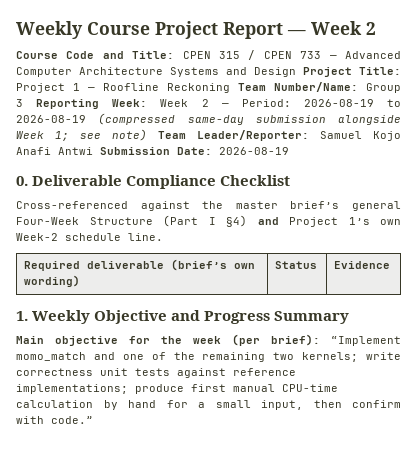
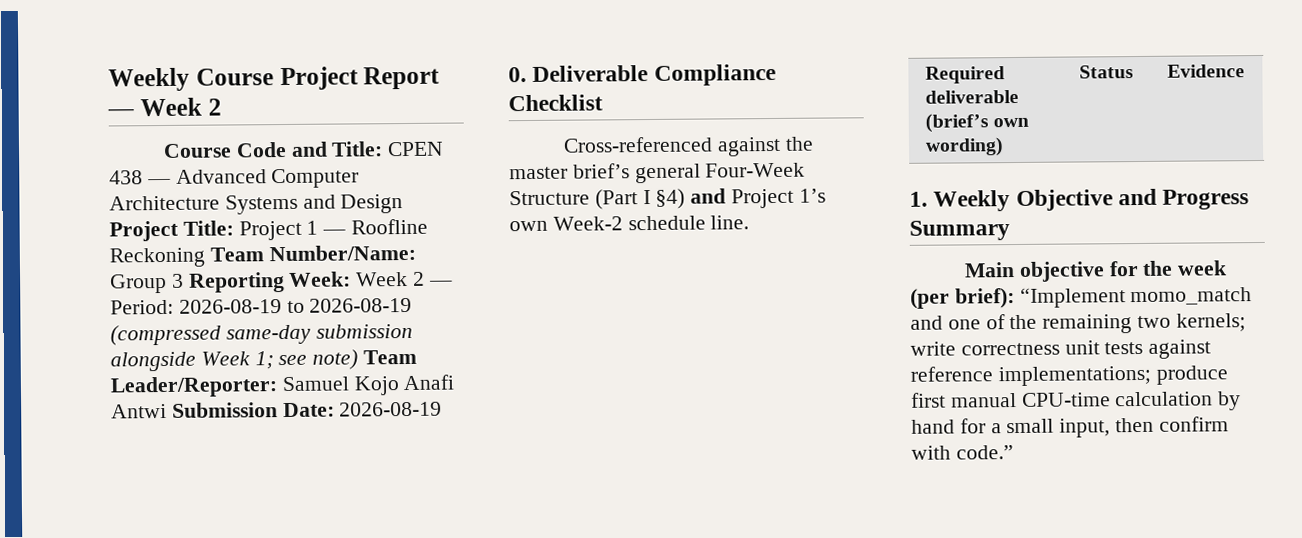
- Course Code and Title: CPEN 315 / CPEN 733 — Advanced Computer Architecture Systems and Design Project Title: Project 1 — Roofline Reckoning Team Number/Name: Group 3 Reporting Week: Week 2 — Period: 2026-08-19 to 2026-08-19 (compressed same-day submission alongside Week 1; see note) Team Leader/Reporter: Samuel Kojo Anafi Antwi Submission Date: 2026-08-19
+ Course Code and Title: CPEN 438 — Advanced Computer Architecture Systems and Design Project Title: Project 1 — Roofline Reckoning Team Number/Name: Group 3 Reporting Week: Week 2 — Period: 2026-08-19 to 2026-08-19 (compressed same-day submission alongside Week 1; see note) Team Leader/Reporter: Samuel Kojo Anafi Antwi Submission Date: 2026-08-19

